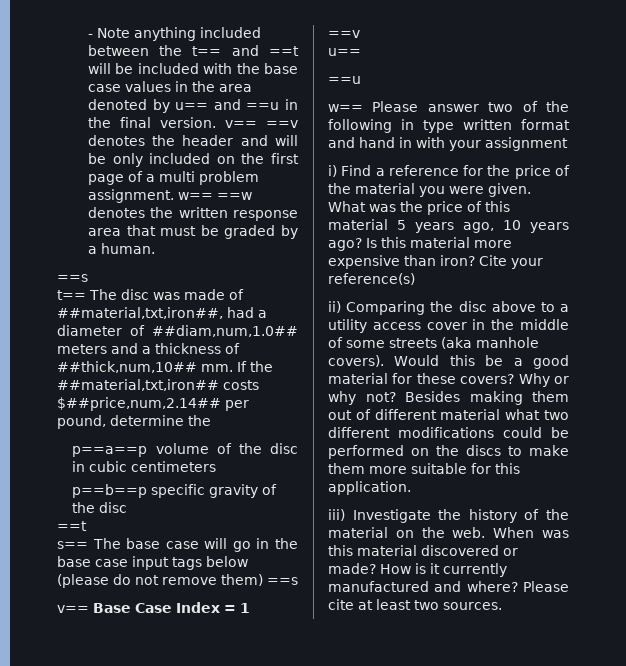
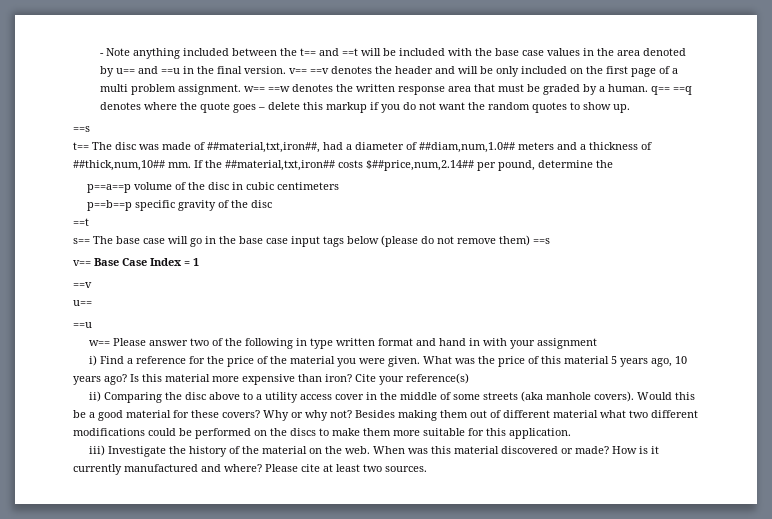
- - Note anything included between the t== and ==t will be included with the base case values in the area denoted by u== and ==u in the final version. v== ==v denotes the header and will be only included on the first page of a multi problem assignment. w== ==w denotes the written response area that must be graded by a human.
+ - Note anything included between the t== and ==t will be included with the base case values in the area denoted by u== and ==u in the final version. v== ==v denotes the header and will be only included on the first page of a multi problem assignment. w== ==w denotes the written response area that must be graded by a human. q== ==q denotes where the quote goes – delete this markup if you do not want the random quotes to show up.

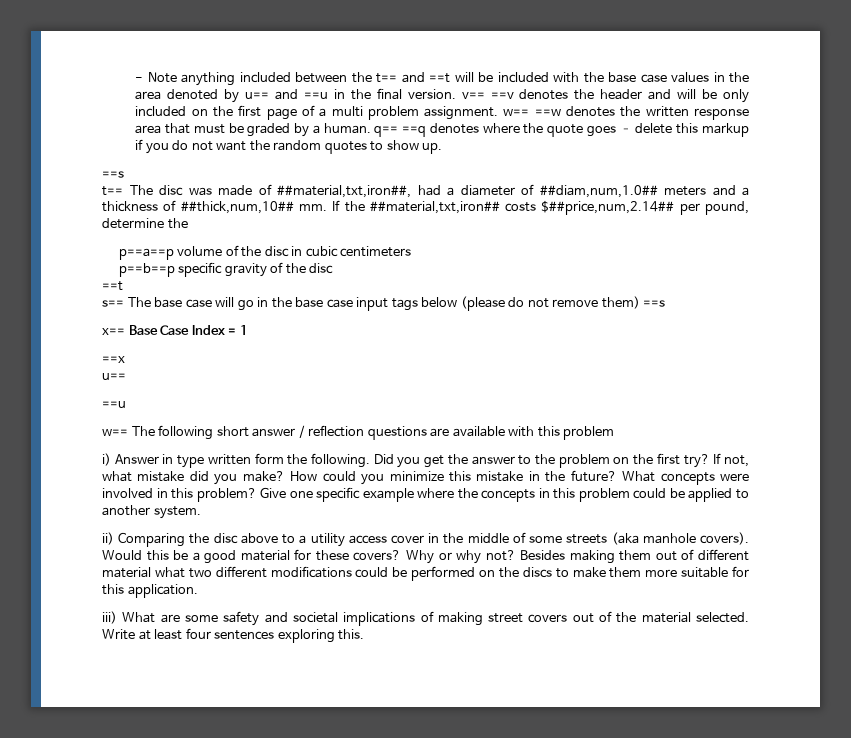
- v== Base Case Index = 1
- ==v
+ x== Base Case Index = 1
+ ==x
- w== Please answer two of the following in type written format and hand in with your assignment
- i) Find a reference for the price of the material you were given. What was the price of this material 5 years ago, 10 years ago? Is this material more expensive than iron? Cite your reference(s)
+ w== The following short answer / reflection questions are available with this problem
+ i) Answer in type written form the following. Did you get the answer to the problem on the first try? If not, what mistake did you make? How could you minimize this mistake in the future? What concepts were involved in this problem? Give one specific example where the concepts in this problem could be applied to another system.
- iii) Investigate the history of the material on the web. When was this material discovered or made? How is it currently manufactured and where? Please cite at least two sources.
+ iii) What are some safety and societal implications of making street covers out of the material selected. Write at least four sentences exploring this.

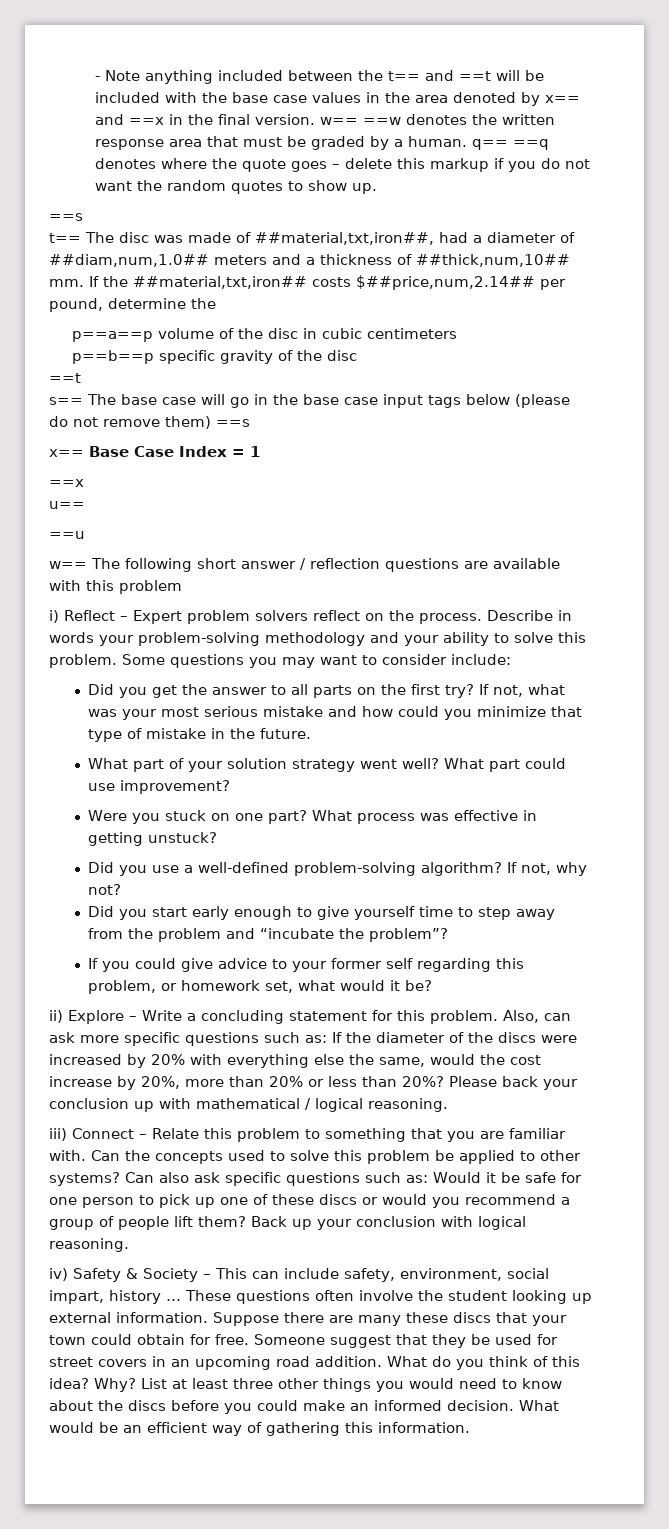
- - Note anything included between the t== and ==t will be included with the base case values in the area denoted by u== and ==u in the final version. v== ==v denotes the header and will be only included on the first page of a multi problem assignment. w== ==w denotes the written response area that must be graded by a human. q== ==q denotes where the quote goes – delete this markup if you do not want the random quotes to show up.
+ - Note anything included between the t== and ==t will be included with the base case values in the area denoted by x== and ==x in the final version. w== ==w denotes the written response area that must be graded by a human. q== ==q denotes where the quote goes – delete this markup if you do not want the random quotes to show up.
- i) Answer in type written form the following. Did you get the answer to the problem on the first try?
+ i) Reflect – Expert problem solvers reflect on the process. Describe in words your problem-solving methodology and your ability to solve this problem. Some questions you may want to consider include:
+ Did you get the answer to all parts on the first try?
- If not, what mistake did you make? How could you minimize this mistake in the future? What concepts were involved in this problem? Give one specific example where the concepts in this problem could be applied to another system.
- ii) Comparing the disc above to a utility access cover in the middle of some streets (aka manhole covers). Would this be a good material for these covers? Why or why not? Besides making them out of different material what two different modifications could be performed on the discs to make them more suitable for this application.
- iii) What are some safety and societal implications of making street covers out of the material selected. Write at least four sentences exploring this.
+ If not, what was your most serious mistake and how could you minimize that type of mistake in the future.
+ What part of your solution strategy went well? What part could use improvement?
+ Were you stuck on one part? What process was effective in getting unstuck?
+ Did you use a well-defined problem-solving algorithm? If not, why not?
+ Did you start early enough to give yourself time to step away from the problem and “incubate the problem”?
+ If you could give advice to your former self regarding this problem, or homework set, what would it be?
+ ii) Explore – Write a concluding statement for this problem. Also, can ask more specific questions such as: If the diameter of the discs were increased by 20% with everything else the same, would the cost increase by 20%, more than 20% or less than 20%? Please back your conclusion up with mathematical / logical reasoning.
+ iii) Connect – Relate this problem to something that you are familiar with. Can the concepts used to solve this problem be applied to other systems? Can also ask specific questions such as: Would it be safe for one person to pick up one of these discs or would you recommend a group of people lift them? Back up your conclusion with logical reasoning.
+ iv) Safety & Society – This can include safety, environment, social impart, history … These questions often involve the student looking up external information. Suppose there are many these discs that your town could obtain for free. Someone suggest that they be used for street covers in an upcoming road addition. What do you think of this idea? Why? List at least three other things you would need to know about the discs before you could make an informed decision. What would be an efficient way of gathering this information.

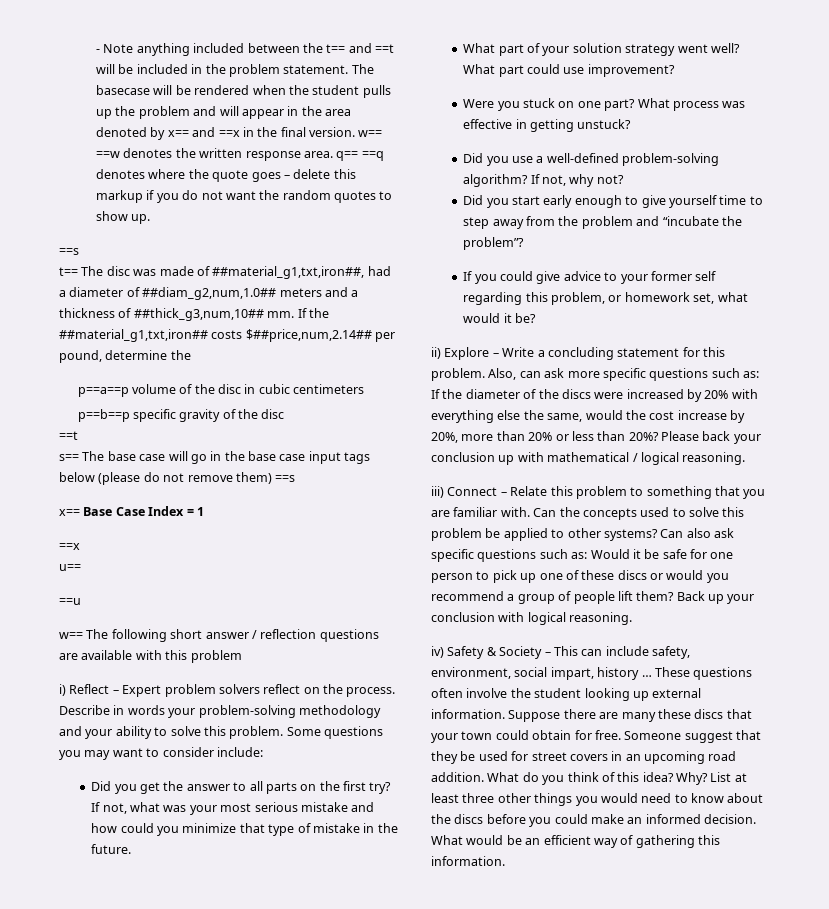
- - Note anything included between the t== and ==t will be included with the base case values in the area denoted by x== and ==x in the final version. w== ==w denotes the written response area that must be graded by a human. q== ==q denotes where the quote goes – delete this markup if you do not want the random quotes to show up.
+ - Note anything included between the t== and ==t will be included in the problem statement. The basecase will be rendered when the student pulls up the problem and will appear in the area denoted by x== and ==x in the final version. w== ==w denotes the written response area. q== ==q denotes where the quote goes – delete this markup if you do not want the random quotes to show up.
- t== The disc was made of ##material,txt,iron##, had a diameter of ##diam,num,1.0## meters and a thickness of ##thick,num,10## mm.
+ t== The disc was made of ##material_g1,txt,iron##, had a diameter of ##diam_g2,num,1.0## meters and a thickness of ##thick_g3,num,10## mm.
- If the ##material,txt,iron## costs $##price,num,2.14## per pound, determine the
+ If the ##material_g1,txt,iron## costs $##price,num,2.14## per pound, determine the

